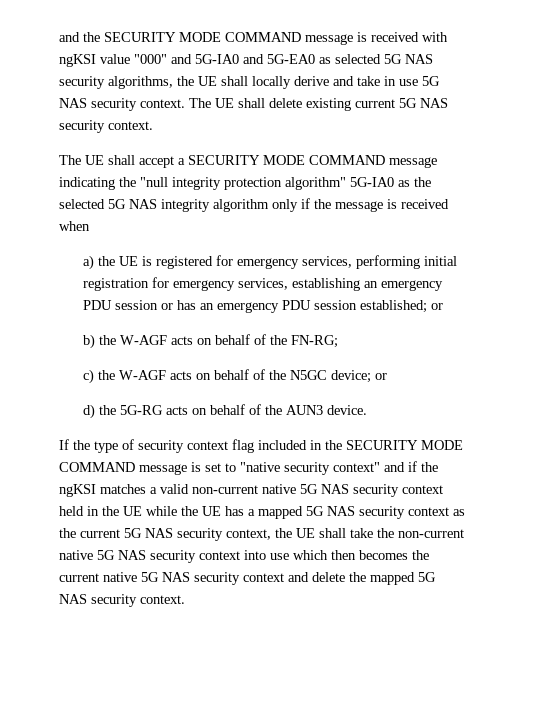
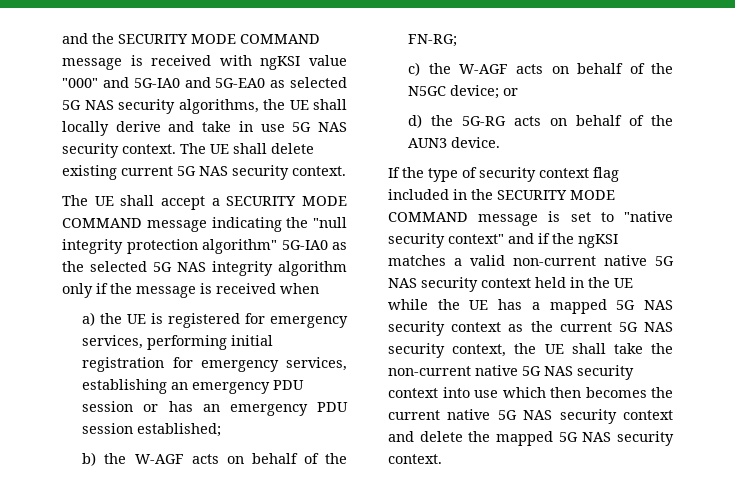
- a) the UE is registered for emergency services, performing initial registration for emergency services, establishing an emergency PDU session or has an emergency PDU session established; or
+ a) the UE is registered for emergency services, performing initial registration for emergency services, establishing an emergency PDU session or has an emergency PDU session established;

